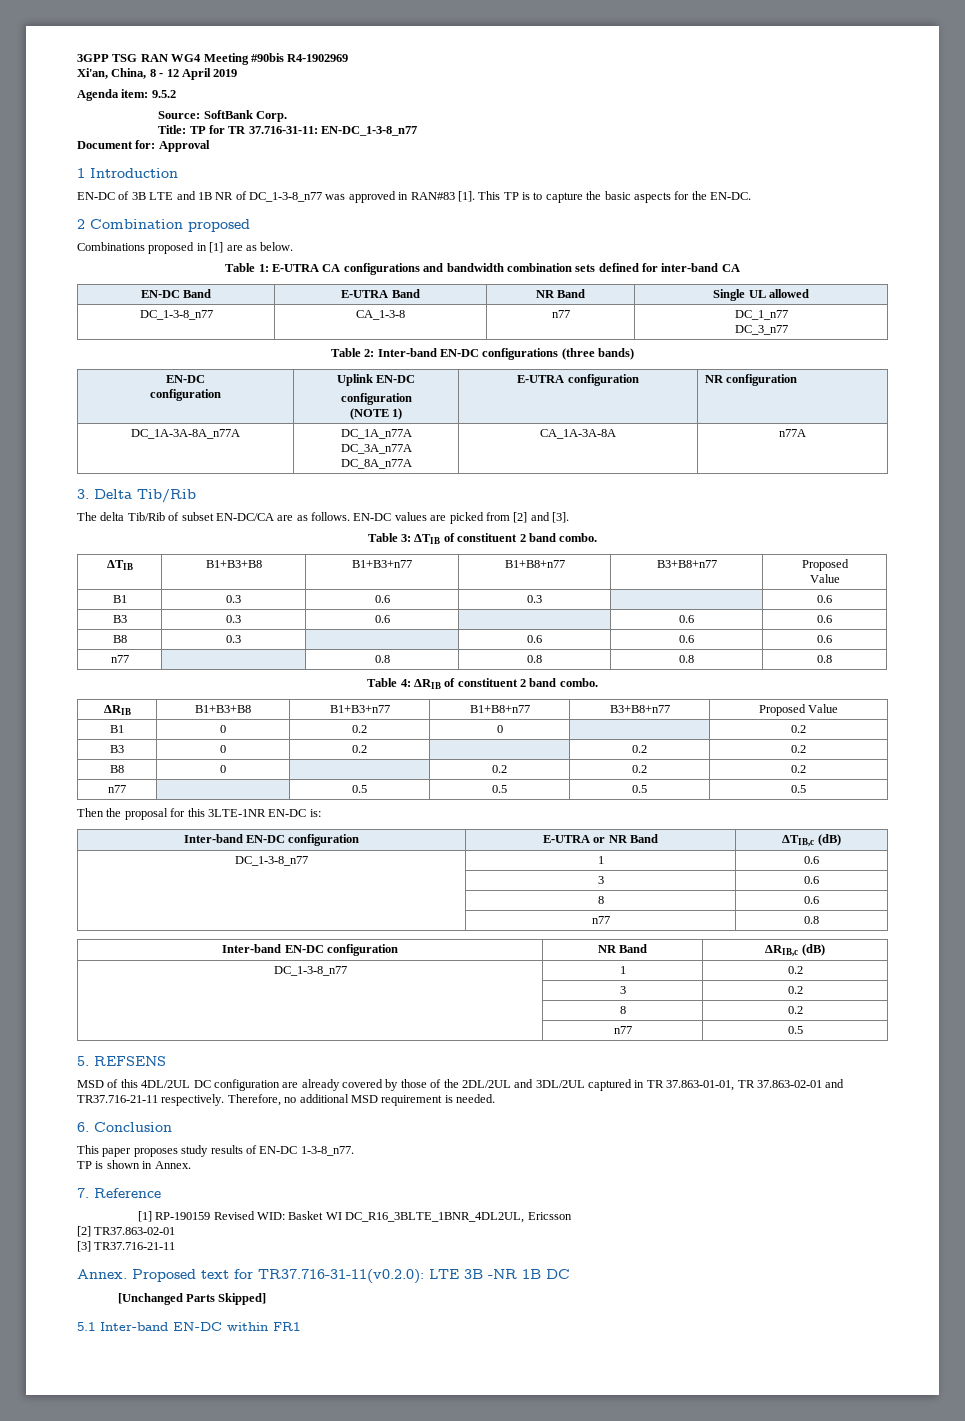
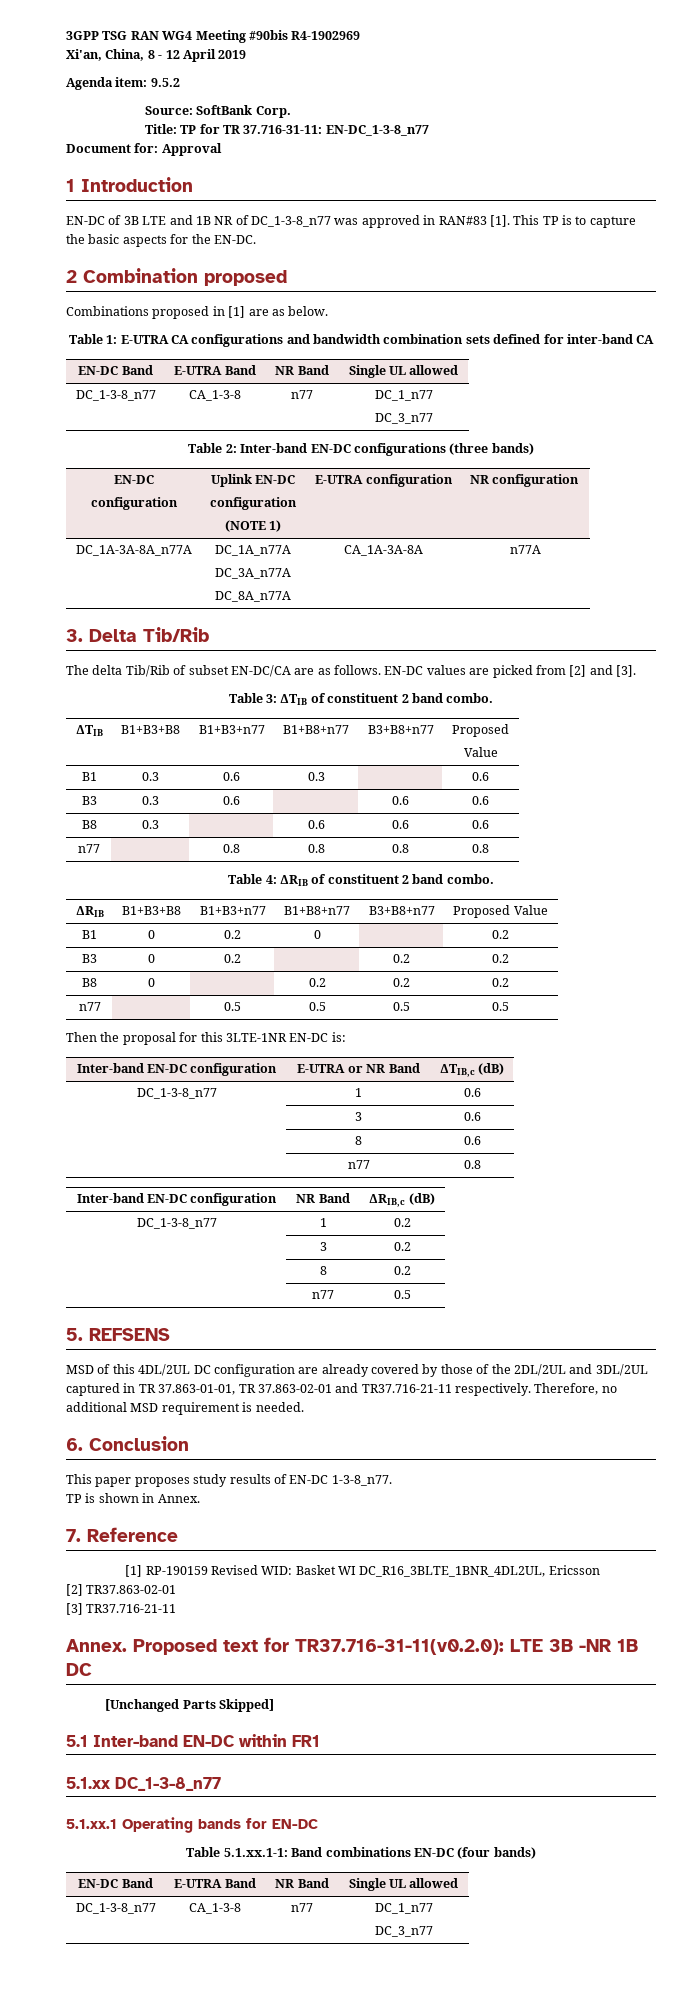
+ 5.1.xx DC_1-3-8_n77
+ 5.1.xx.1 Operating bands for EN-DC
+ Table 5.1.xx.1-1: Band combinations EN-DC (four bands)
+ EN-DC Band | E-UTRA Band | NR Band | Single UL allowed
+ DC_1-3-8_n77 | CA_1-3-8 | n77 | DC_1_n77
+ DC_3_n77

